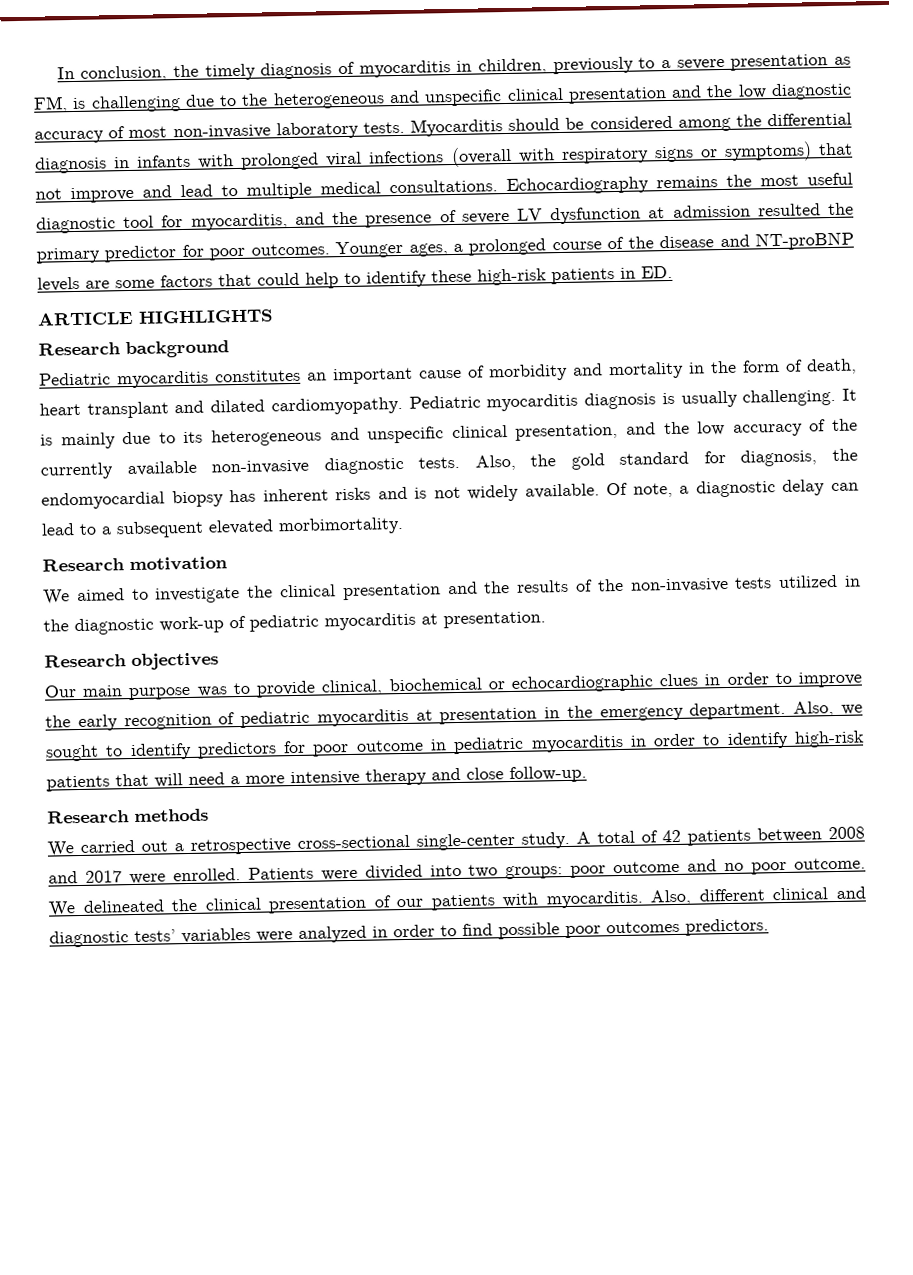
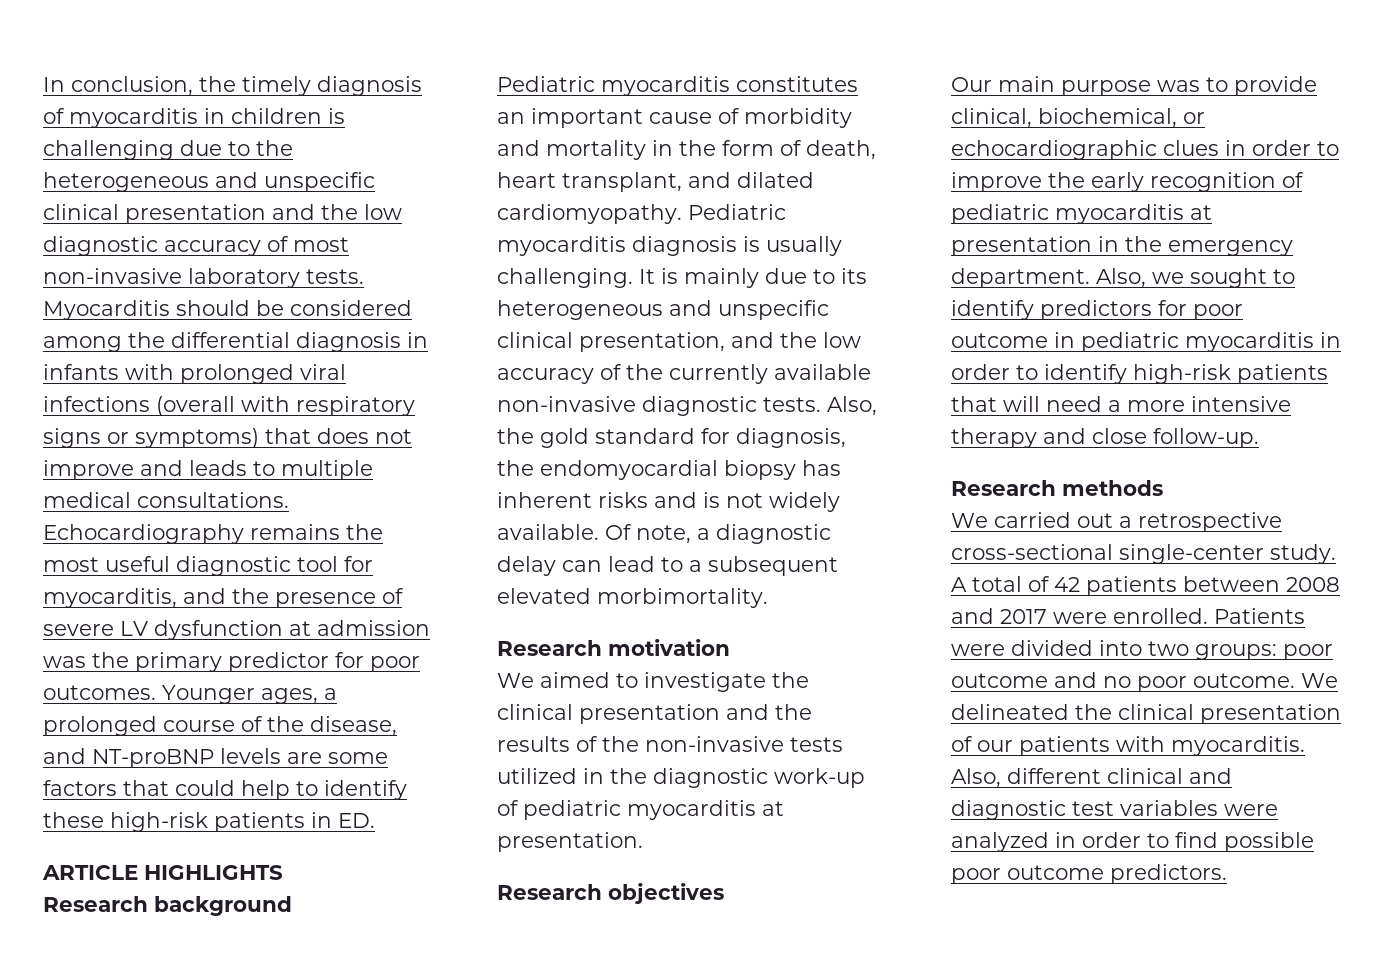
- In conclusion, the timely diagnosis of myocarditis in children, previously to a severe presentation as FM, is challenging due to the heterogeneous and unspecific clinical presentation and the low diagnostic accuracy of most non-invasive laboratory tests.
+ In conclusion, the timely diagnosis of myocarditis in children is challenging due to the heterogeneous and unspecific clinical presentation and the low diagnostic accuracy of most non-invasive laboratory tests.
- Myocarditis should be considered among the differential diagnosis in infants with prolonged viral infections (overall with respiratory signs or symptoms) that not improve and lead to multiple medical consultations.
+ Myocarditis should be considered among the differential diagnosis in infants with prolonged viral infections (overall with respiratory signs or symptoms) that does not improve and leads to multiple medical consultations.
- Echocardiography remains the most useful diagnostic tool for myocarditis, and the presence of severe LV dysfunction at admission resulted the primary predictor for poor outcomes.
+ Echocardiography remains the most useful diagnostic tool for myocarditis, and the presence of severe LV dysfunction at admission was the primary predictor for poor outcomes.
- Younger ages, a prolonged course of the disease and NT-proBNP levels are some factors that could help to identify these high-risk patients in ED.
+ Younger ages, a prolonged course of the disease, and NT-proBNP levels are some factors that could help to identify these high-risk patients in ED.
- Pediatric myocarditis constitutes an important cause of morbidity and mortality in the form of death, heart transplant and dilated cardiomyopathy.
+ Pediatric myocarditis constitutes an important cause of morbidity and mortality in the form of death, heart transplant, and dilated cardiomyopathy.
- Our main purpose was to provide clinical, biochemical or echocardiographic clues in order to improve the early recognition of pediatric myocarditis at presentation in the emergency department.
+ Our main purpose was to provide clinical, biochemical, or echocardiographic clues in order to improve the early recognition of pediatric myocarditis at presentation in the emergency department.
- Also, different clinical and diagnostic tests’ variables were analyzed in order to find possible poor outcomes predictors.
+ Also, different clinical and diagnostic test variables were analyzed in order to find possible poor outcome predictors.

